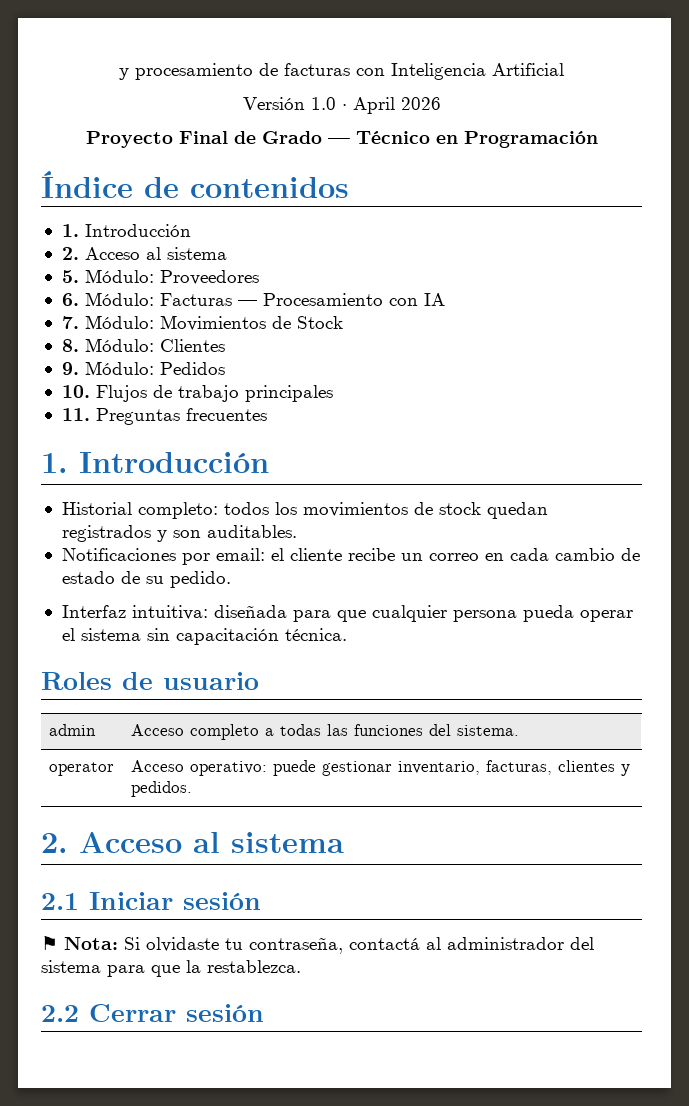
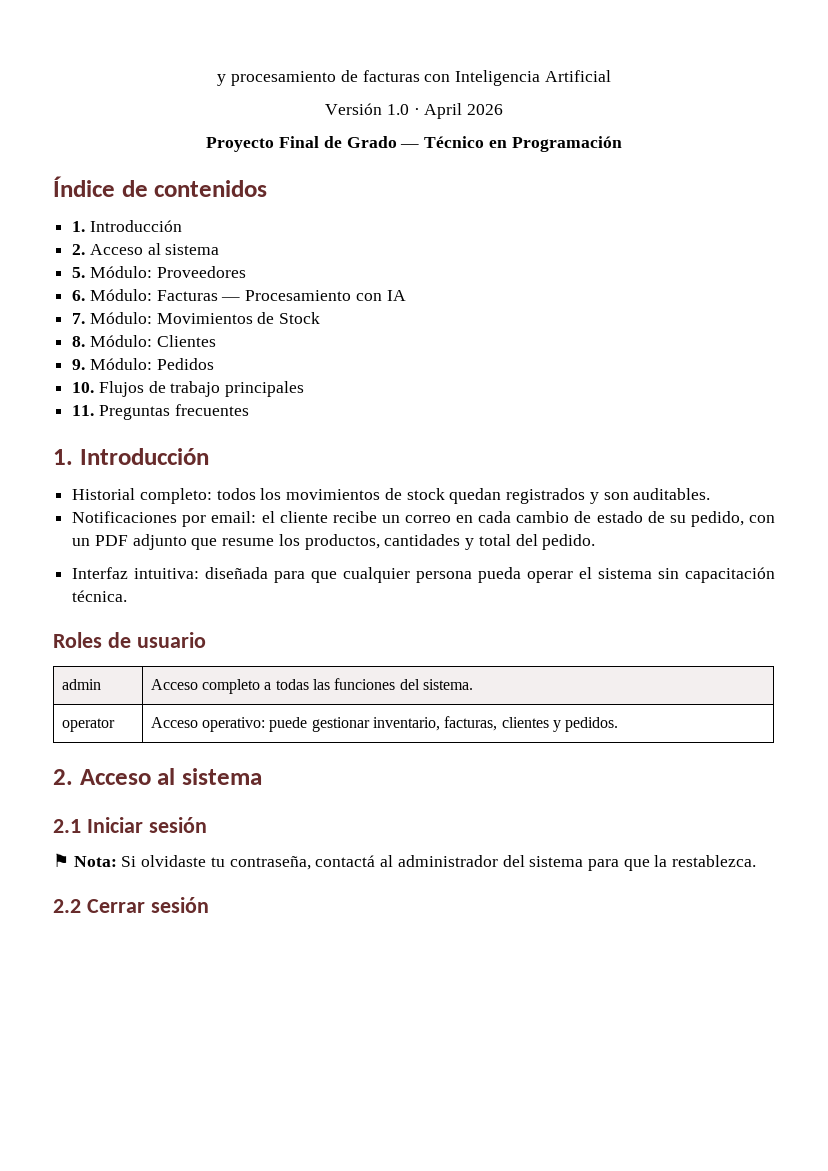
- Notificaciones por email: el cliente recibe un correo en cada cambio de estado de su pedido.
+ Notificaciones por email: el cliente recibe un correo en cada cambio de estado de su pedido, con un PDF adjunto que resume los productos, cantidades y total del pedido.

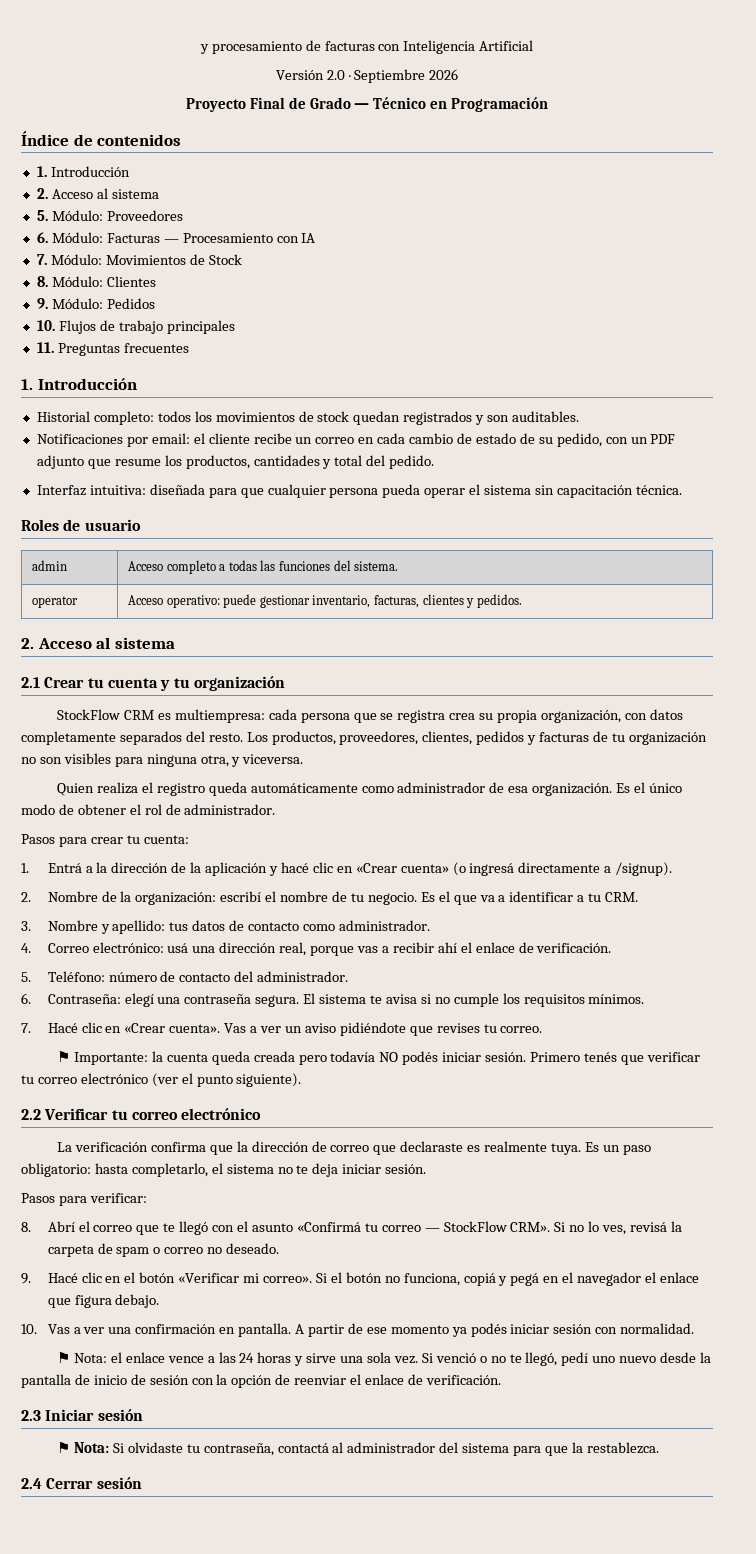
- Versión 1.0 · April 2026
+ Versión 2.0 · Septiembre 2026
- 2.1 Iniciar sesión
+ 2.1 Crear tu cuenta y tu organización
+ StockFlow CRM es multiempresa: cada persona que se registra crea su propia organización, con datos completamente separados del resto. Los productos, proveedores, clientes, pedidos y facturas de tu organización no son visibles para ninguna otra, y viceversa.
+ Quien realiza el registro queda automáticamente como administrador de esa organización. Es el único modo de obtener el rol de administrador.
+ Pasos para crear tu cuenta:
+ 1. Entrá a la dirección de la aplicación y hacé clic en «Crear cuenta» (o ingresá directamente a /signup).
+ 2. Nombre de la organización: escribí el nombre de tu negocio. Es el que va a identificar a tu CRM.
+ 3. Nombre y apellido: tus datos de contacto como administrador.
+ 4. Correo electrónico: usá una dirección real, porque vas a recibir ahí el enlace de verificación.
+ 5. Teléfono: número de contacto del administrador.
+ 6. Contraseña: elegí una contraseña segura. El sistema te avisa si no cumple los requisitos mínimos.
+ 7. Hacé clic en «Crear cuenta». Vas a ver un aviso pidiéndote que revises tu correo.
+ ⚑ Importante: la cuenta queda creada pero todavía NO podés iniciar sesión. Primero tenés que verificar tu correo electrónico (ver el punto siguiente).
+ 2.2 Verificar tu correo electrónico
+ La verificación confirma que la dirección de correo que declaraste es realmente tuya. Es un paso obligatorio: hasta completarlo, el sistema no te deja iniciar sesión.
+ Pasos para verificar:
+ 8. Abrí el correo que te llegó con el asunto «Confirmá tu correo — StockFlow CRM». Si no lo ves, revisá la carpeta de spam o correo no deseado.
+ 9. Hacé clic en el botón «Verificar mi correo». Si el botón no funciona, copiá y pegá en el navegador el enlace que figura debajo.
+ 10. Vas a ver una confirmación en pantalla. A partir de ese momento ya podés iniciar sesión con normalidad.
+ ⚑ Nota: el enlace vence a las 24 horas y sirve una sola vez. Si venció o no te llegó, pedí uno nuevo desde la pantalla de inicio de sesión con la opción de reenviar el enlace de verificación.
+ 2.3 Iniciar sesión
- 2.2 Cerrar sesión
+ 2.4 Cerrar sesión

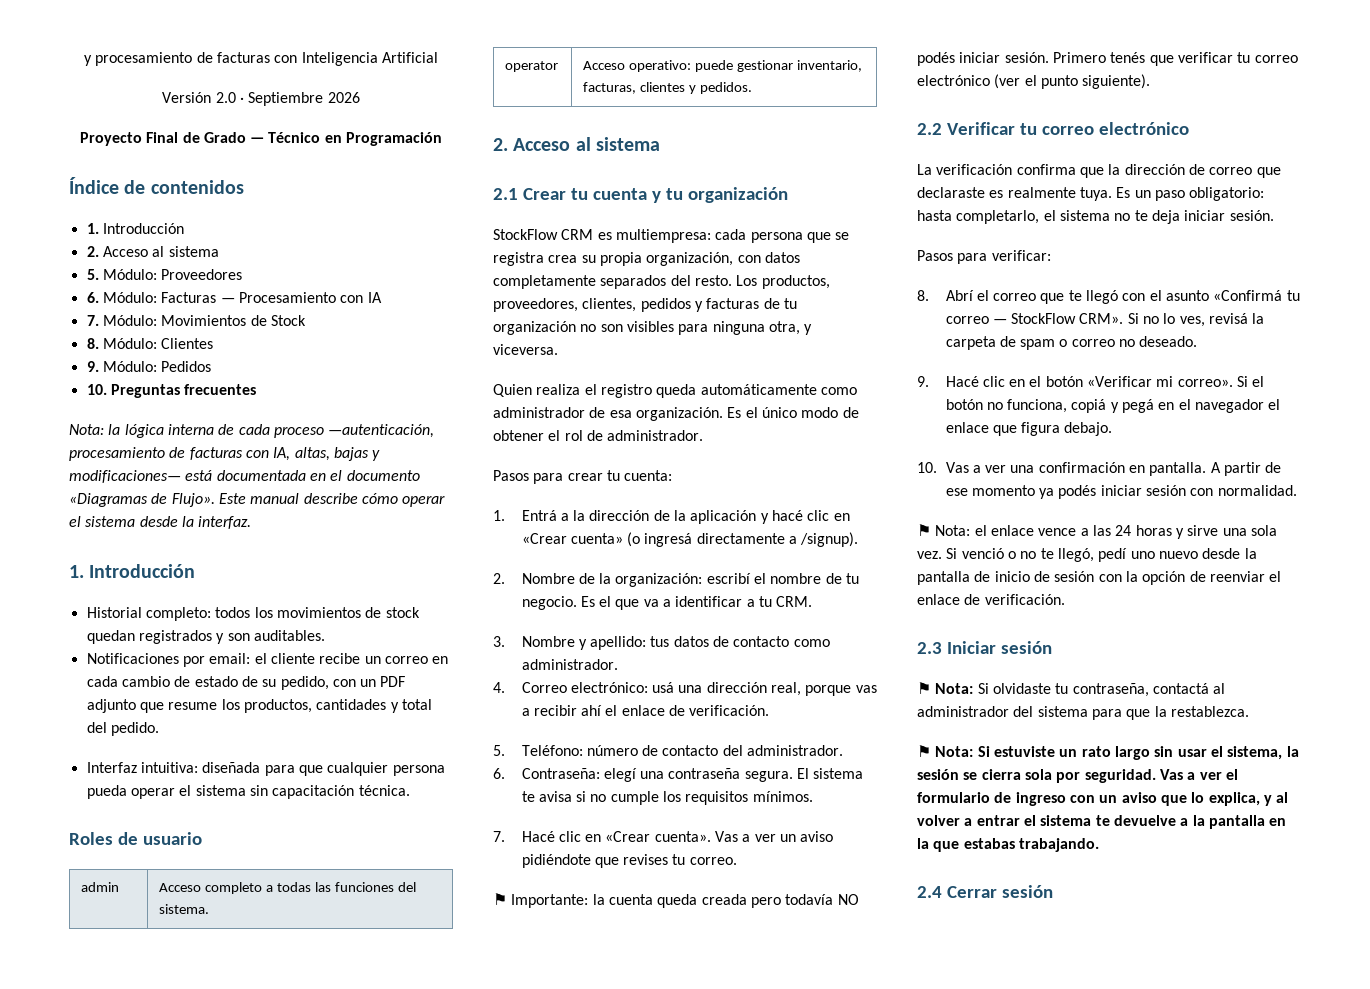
- 10. Flujos de trabajo principales
- 11. Preguntas frecuentes
+ 10. Preguntas frecuentes
+ Nota: la lógica interna de cada proceso —autenticación, procesamiento de facturas con IA, altas, bajas y modificaciones— está documentada en el documento «Diagramas de Flujo». Este manual describe cómo operar el sistema desde la interfaz.
+ ⚑ Nota: Si estuviste un rato largo sin usar el sistema, la sesión se cierra sola por seguridad. Vas a ver el formulario de ingreso con un aviso que lo explica, y al volver a entrar el sistema te devuelve a la pantalla en la que estabas trabajando.

